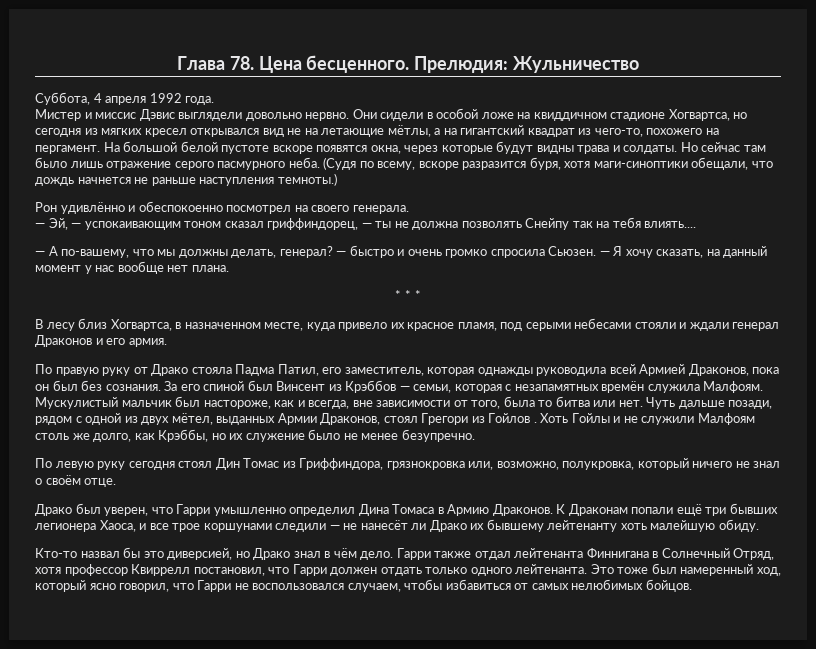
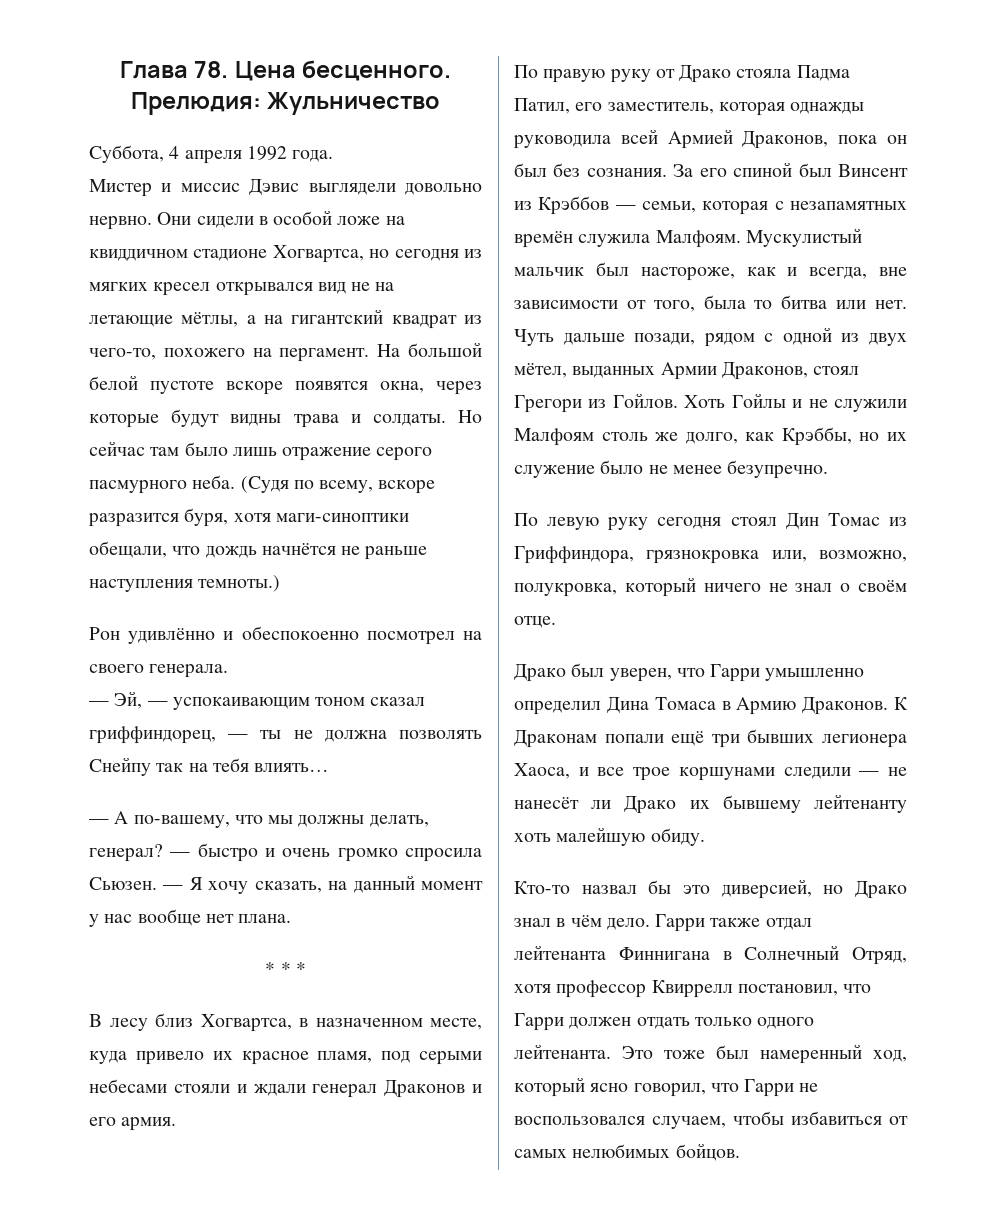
- (Судя по всему, вскоре разразится буря, хотя маги-синоптики обещали, что дождь начнется не раньше наступления темноты.)
+ (Судя по всему, вскоре разразится буря, хотя маги-синоптики обещали, что дождь начнётся не раньше наступления темноты.)
- — Эй, — успокаивающим тоном сказал гриффиндорец, — ты не должна позволять Снейпу так на тебя влиять....
+ — Эй, — успокаивающим тоном сказал гриффиндорец, — ты не должна позволять Снейпу так на тебя влиять…
- Чуть дальше позади, рядом с одной из двух мётел, выданных Армии Драконов, стоял Грегори из Гойлов .
+ Чуть дальше позади, рядом с одной из двух мётел, выданных Армии Драконов, стоял Грегори из Гойлов.

